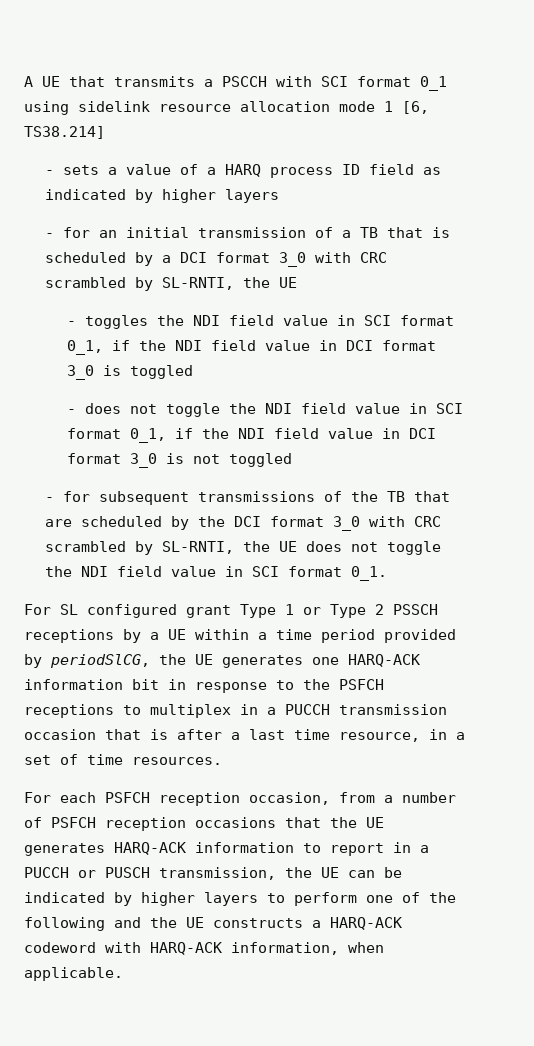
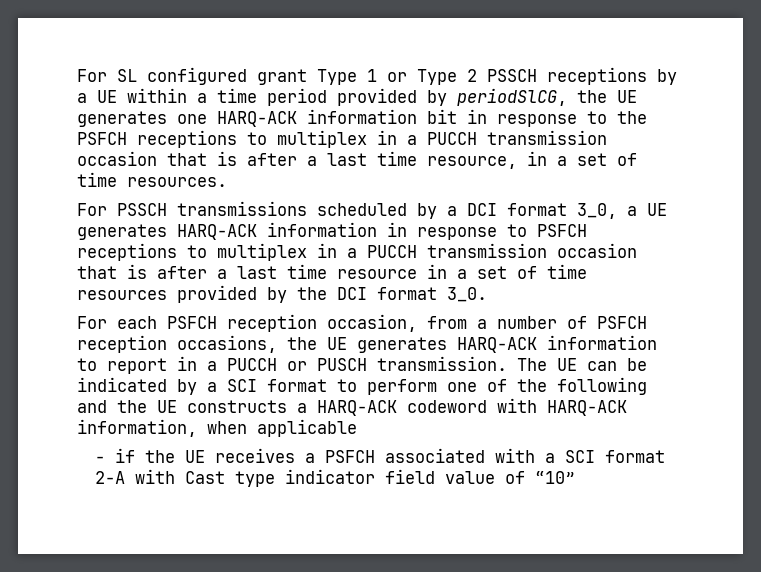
- A UE that transmits a PSCCH with SCI format 0_1 using sidelink resource allocation mode 1 [6, TS38.214]
- - sets a value of a HARQ process ID field as indicated by higher layers
- - for an initial transmission of a TB that is scheduled by a DCI format 3_0 with CRC scrambled by SL-RNTI, the UE
- - toggles the NDI field value in SCI format 0_1, if the NDI field value in DCI format 3_0 is toggled
- - does not toggle the NDI field value in SCI format 0_1, if the NDI field value in DCI format 3_0 is not toggled
- - for subsequent transmissions of the TB that are scheduled by the DCI format 3_0 with CRC scrambled by SL-RNTI, the UE does not toggle the NDI field value in SCI format 0_1.
+ For PSSCH transmissions scheduled by a DCI format 3_0, a UE generates HARQ-ACK information in response to PSFCH receptions to multiplex in a PUCCH transmission occasion that is after a last time resource in a set of time resources provided by the DCI format 3_0.
- For each PSFCH reception occasion, from a number of PSFCH reception occasions that the UE generates HARQ-ACK information to report in a PUCCH or PUSCH transmission, the UE can be indicated by higher layers to perform one of the following and the UE constructs a HARQ-ACK codeword with HARQ-ACK information, when applicable.
+ For each PSFCH reception occasion, from a number of PSFCH reception occasions, the UE generates HARQ-ACK information to report in a PUCCH or PUSCH transmission. The UE can be indicated by a SCI format to perform one of the following and the UE constructs a HARQ-ACK codeword with HARQ-ACK information, when applicable
+ - if the UE receives a PSFCH associated with a SCI format 2-A with Cast type indicator field value of “10”

